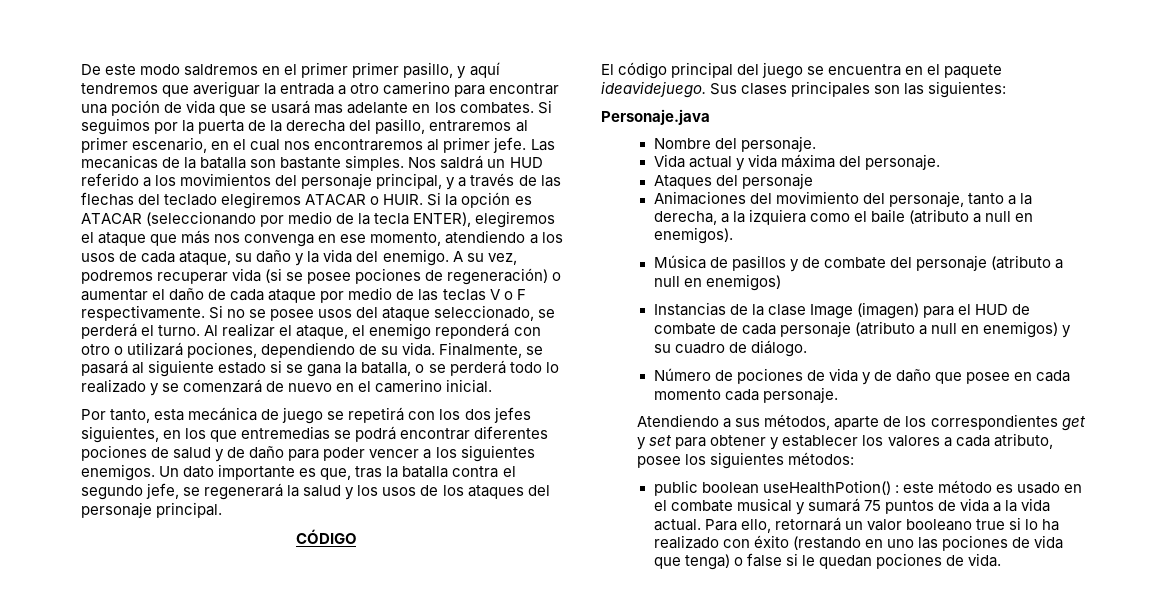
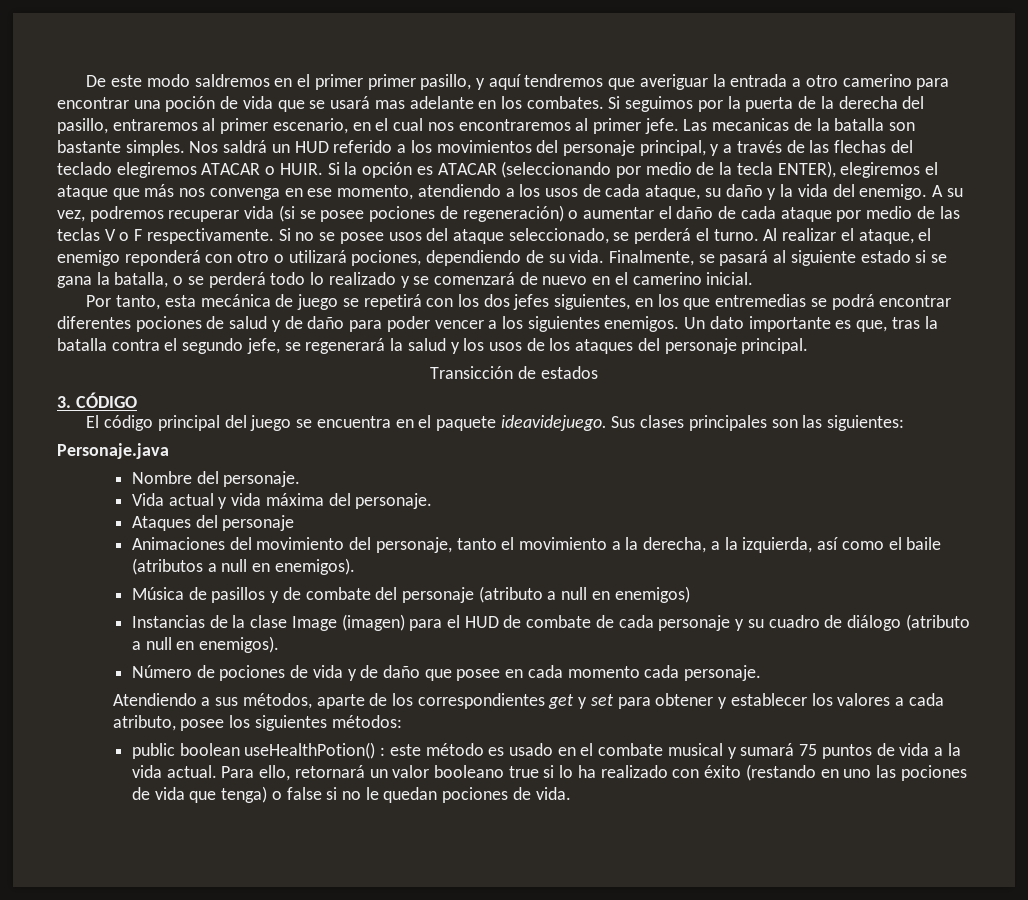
- CÓDIGO
+ Transicción de estados
+ 3. CÓDIGO
- Animaciones del movimiento del personaje, tanto a la derecha, a la izquiera como el baile (atributo a null en enemigos).
+ Animaciones del movimiento del personaje, tanto el movimiento a la derecha, a la izquierda, así como el baile (atributos a null en enemigos).
- Instancias de la clase Image (imagen) para el HUD de combate de cada personaje (atributo a null en enemigos) y su cuadro de diálogo.
+ Instancias de la clase Image (imagen) para el HUD de combate de cada personaje y su cuadro de diálogo (atributo a null en enemigos).
- Para ello, retornará un valor booleano true si lo ha realizado con éxito (restando en uno las pociones de vida que tenga) o false si le quedan pociones de vida.
+ Para ello, retornará un valor booleano true si lo ha realizado con éxito (restando en uno las pociones de vida que tenga) o false si no le quedan pociones de vida.

